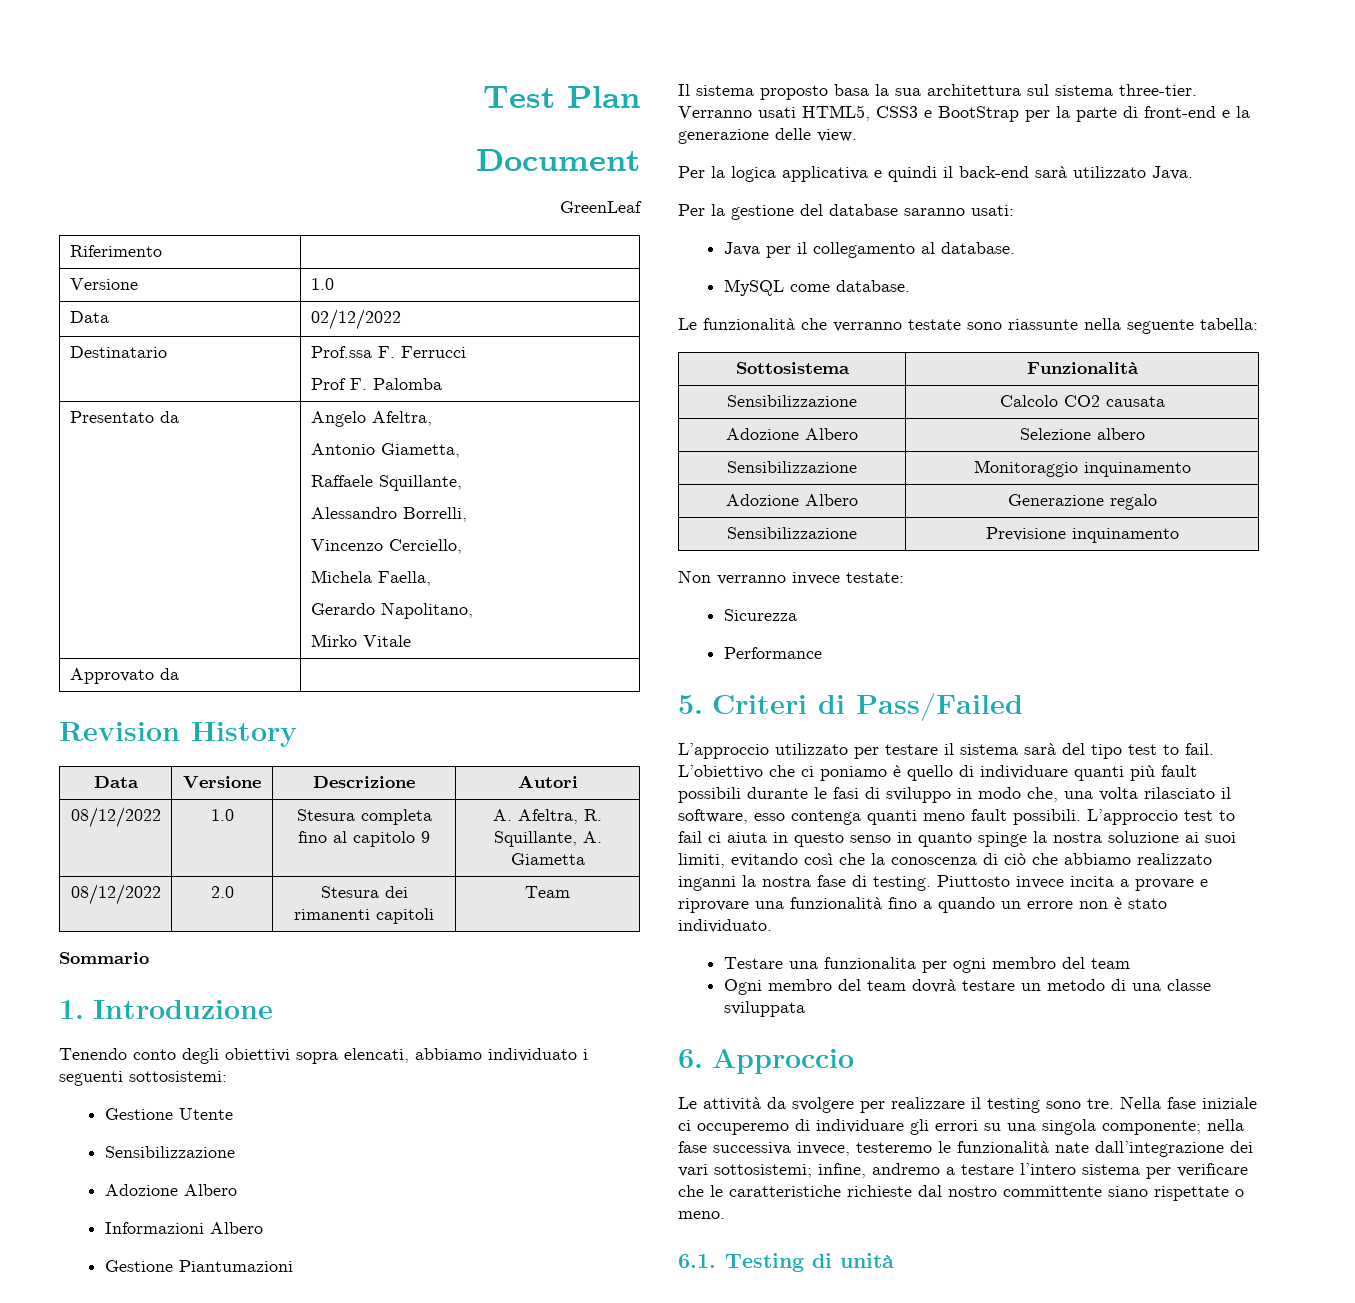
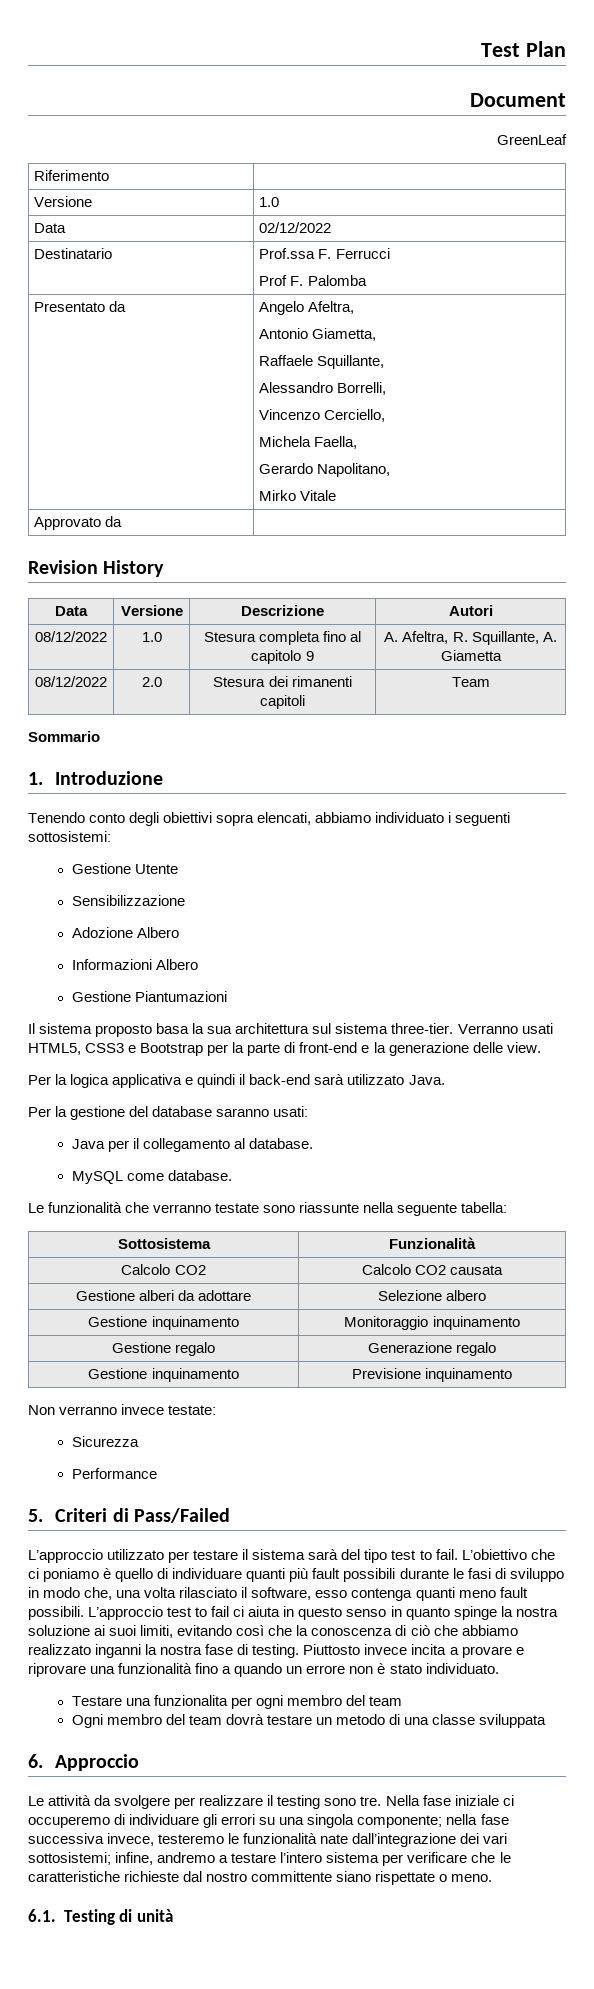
- Verranno usati HTML5, CSS3 e BootStrap per la parte di front-end e la generazione delle view.
+ Verranno usati HTML5, CSS3 e Bootstrap per la parte di front-end e la generazione delle view.
- Sensibilizzazione | Calcolo CO2 causata
+ Calcolo CO2 | Calcolo CO2 causata
- Adozione Albero | Selezione albero
+ Gestione alberi da adottare | Selezione albero
- Sensibilizzazione | Monitoraggio inquinamento
+ Gestione inquinamento | Monitoraggio inquinamento
- Adozione Albero | Generazione regalo
+ Gestione regalo | Generazione regalo
- Sensibilizzazione | Previsione inquinamento
+ Gestione inquinamento | Previsione inquinamento

